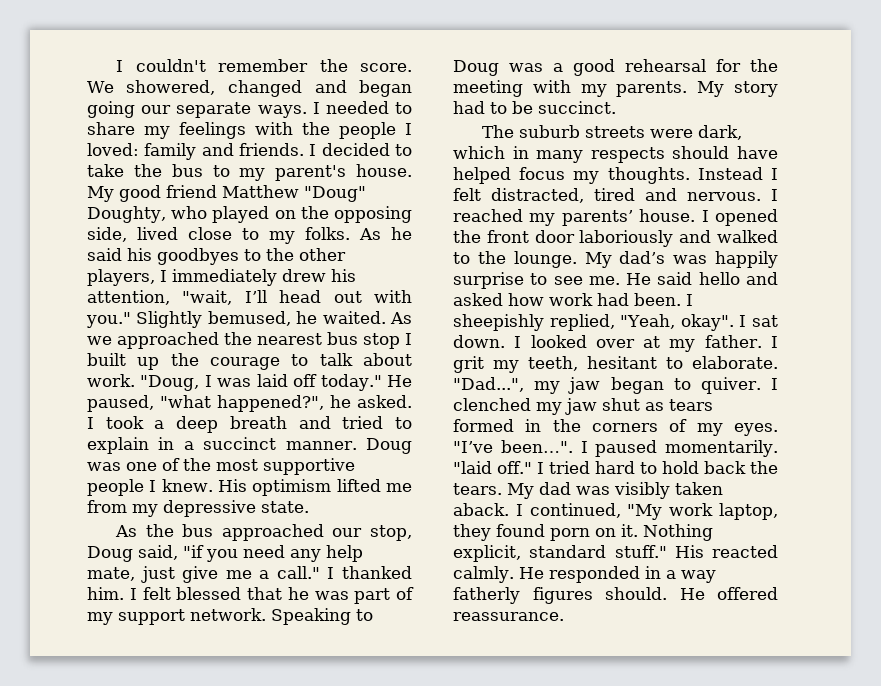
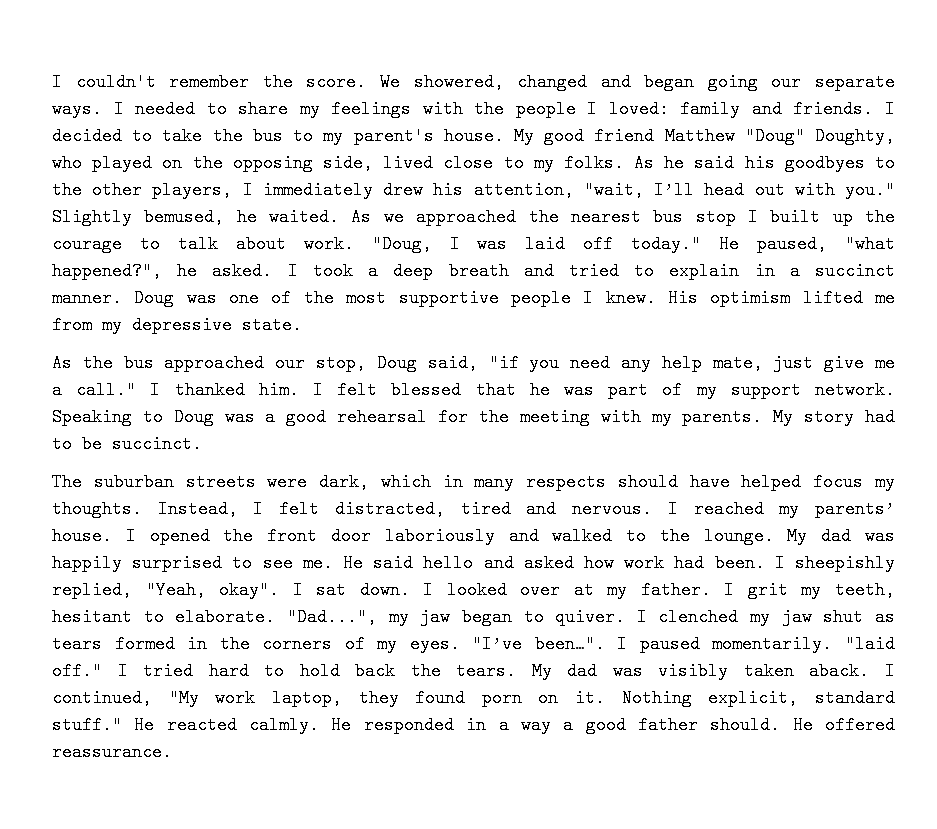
- The suburb streets were dark, which in many respects should have helped focus my thoughts.
+ The suburban streets were dark, which in many respects should have helped focus my thoughts.
- Instead I felt distracted, tired and nervous.
+ Instead, I felt distracted, tired and nervous.
- My dad’s was happily surprise to see me.
+ My dad was happily surprised to see me.
- His reacted calmly.
+ He reacted calmly.
- He responded in a way fatherly figures should.
+ He responded in a way a good father should.

